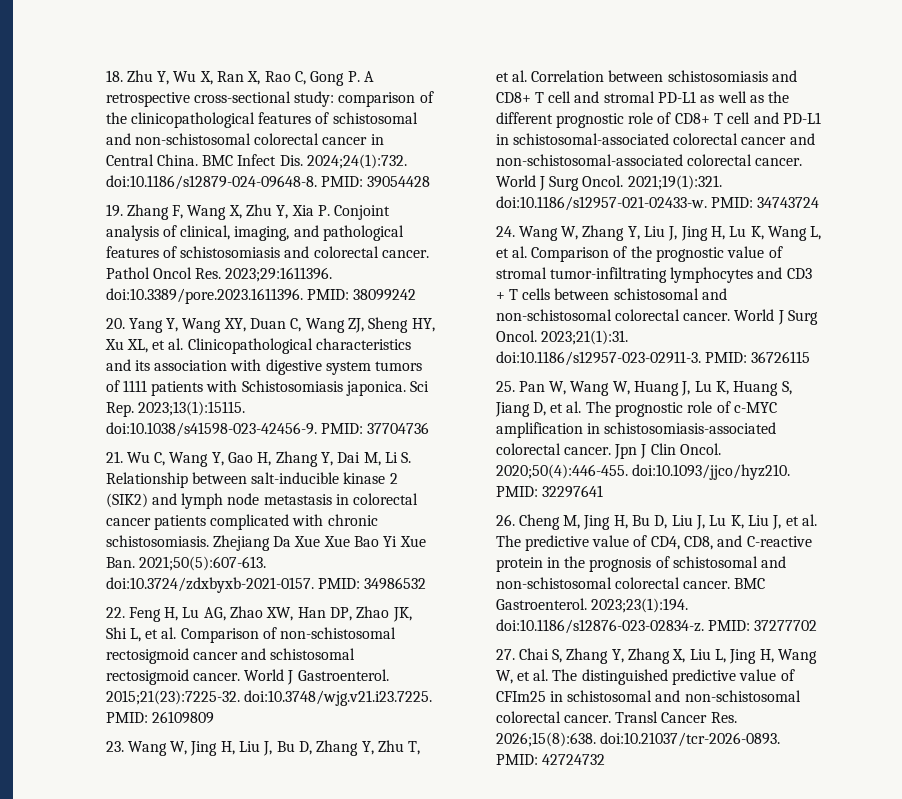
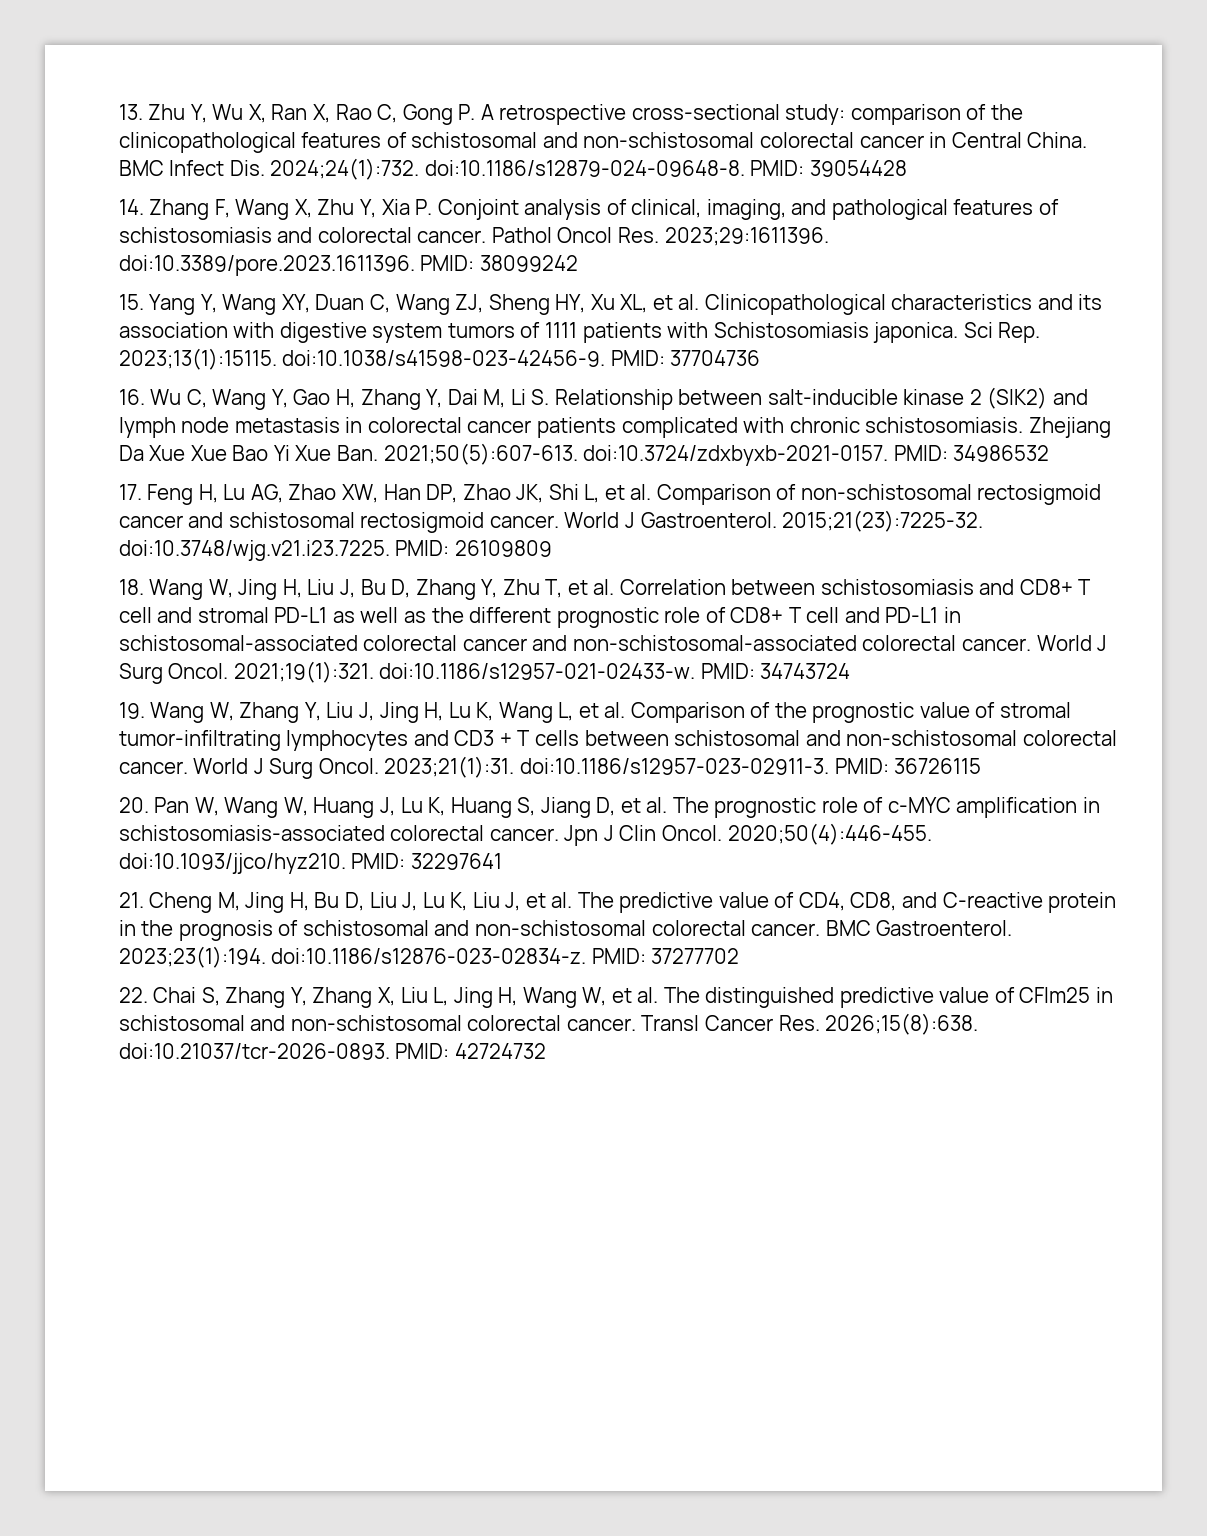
- 18. Zhu Y, Wu X, Ran X, Rao C, Gong P. A retrospective cross-sectional study: comparison of the clinicopathological features of schistosomal and non-schistosomal colorectal cancer in Central China.
+ 13. Zhu Y, Wu X, Ran X, Rao C, Gong P. A retrospective cross-sectional study: comparison of the clinicopathological features of schistosomal and non-schistosomal colorectal cancer in Central China.
- 19. Zhang F, Wang X, Zhu Y, Xia P. Conjoint analysis of clinical, imaging, and pathological features of schistosomiasis and colorectal cancer.
+ 14. Zhang F, Wang X, Zhu Y, Xia P. Conjoint analysis of clinical, imaging, and pathological features of schistosomiasis and colorectal cancer.
- 20. Yang Y, Wang XY, Duan C, Wang ZJ, Sheng HY, Xu XL, et al. Clinicopathological characteristics and its association with digestive system tumors of 1111 patients with Schistosomiasis japonica.
+ 15. Yang Y, Wang XY, Duan C, Wang ZJ, Sheng HY, Xu XL, et al. Clinicopathological characteristics and its association with digestive system tumors of 1111 patients with Schistosomiasis japonica.
- 21. Wu C, Wang Y, Gao H, Zhang Y, Dai M, Li S. Relationship between salt-inducible kinase 2 (SIK2) and lymph node metastasis in colorectal cancer patients complicated with chronic schistosomiasis.
+ 16. Wu C, Wang Y, Gao H, Zhang Y, Dai M, Li S. Relationship between salt-inducible kinase 2 (SIK2) and lymph node metastasis in colorectal cancer patients complicated with chronic schistosomiasis.
- 22. Feng H, Lu AG, Zhao XW, Han DP, Zhao JK, Shi L, et al. Comparison of non-schistosomal rectosigmoid cancer and schistosomal rectosigmoid cancer.
+ 17. Feng H, Lu AG, Zhao XW, Han DP, Zhao JK, Shi L, et al. Comparison of non-schistosomal rectosigmoid cancer and schistosomal rectosigmoid cancer.
- 23. Wang W, Jing H, Liu J, Bu D, Zhang Y, Zhu T, et al. Correlation between schistosomiasis and CD8+ T cell and stromal PD-L1 as well as the different prognostic role of CD8+ T cell and PD-L1 in schistosomal-associated colorectal cancer and non-schistosomal-associated colorectal cancer.
+ 18. Wang W, Jing H, Liu J, Bu D, Zhang Y, Zhu T, et al. Correlation between schistosomiasis and CD8+ T cell and stromal PD-L1 as well as the different prognostic role of CD8+ T cell and PD-L1 in schistosomal-associated colorectal cancer and non-schistosomal-associated colorectal cancer.
- 24. Wang W, Zhang Y, Liu J, Jing H, Lu K, Wang L, et al. Comparison of the prognostic value of stromal tumor-infiltrating lymphocytes and CD3 + T cells between schistosomal and non-schistosomal colorectal cancer.
+ 19. Wang W, Zhang Y, Liu J, Jing H, Lu K, Wang L, et al. Comparison of the prognostic value of stromal tumor-infiltrating lymphocytes and CD3 + T cells between schistosomal and non-schistosomal colorectal cancer.
- 25. Pan W, Wang W, Huang J, Lu K, Huang S, Jiang D, et al. The prognostic role of c-MYC amplification in schistosomiasis-associated colorectal cancer.
+ 20. Pan W, Wang W, Huang J, Lu K, Huang S, Jiang D, et al. The prognostic role of c-MYC amplification in schistosomiasis-associated colorectal cancer.
- 26. Cheng M, Jing H, Bu D, Liu J, Lu K, Liu J, et al. The predictive value of CD4, CD8, and C-reactive protein in the prognosis of schistosomal and non-schistosomal colorectal cancer.
+ 21. Cheng M, Jing H, Bu D, Liu J, Lu K, Liu J, et al. The predictive value of CD4, CD8, and C-reactive protein in the prognosis of schistosomal and non-schistosomal colorectal cancer.
- 27. Chai S, Zhang Y, Zhang X, Liu L, Jing H, Wang W, et al. The distinguished predictive value of CFIm25 in schistosomal and non-schistosomal colorectal cancer.
+ 22. Chai S, Zhang Y, Zhang X, Liu L, Jing H, Wang W, et al. The distinguished predictive value of CFIm25 in schistosomal and non-schistosomal colorectal cancer.

